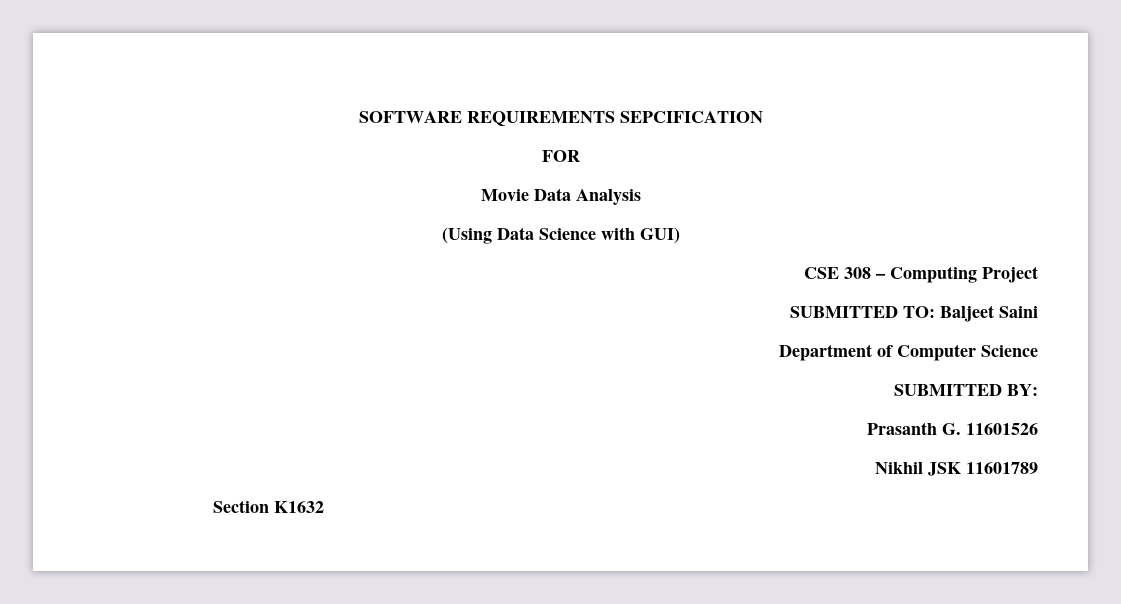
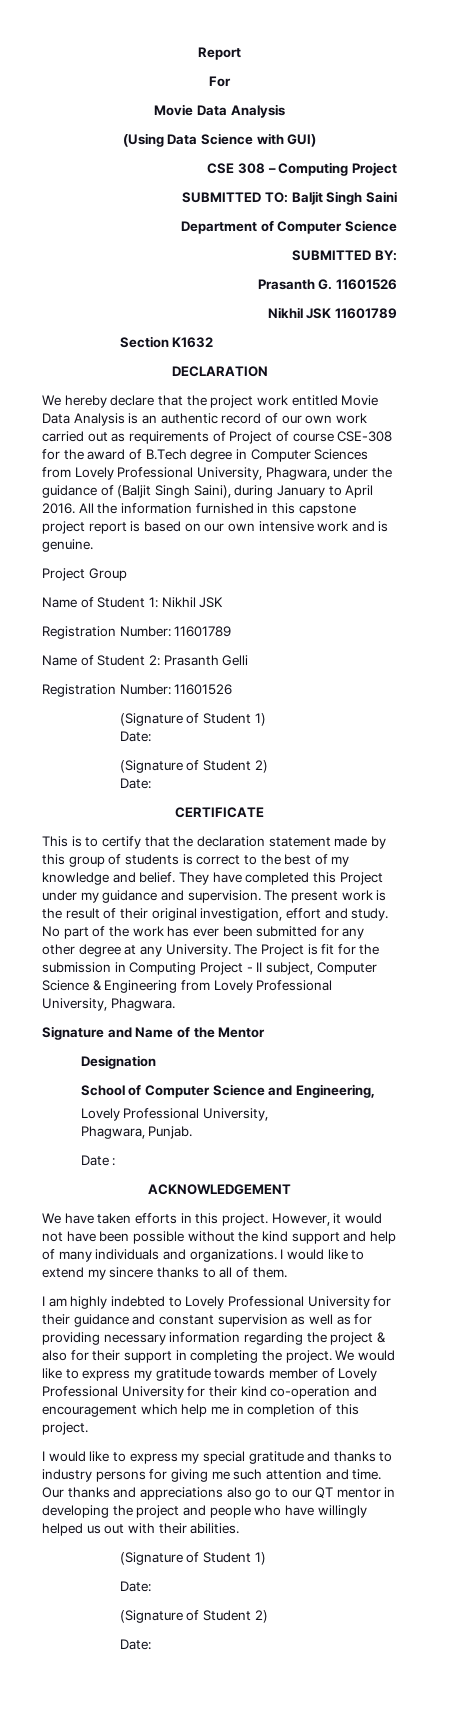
- SOFTWARE REQUIREMENTS SEPCIFICATION
- FOR
+ Report
+ For
- SUBMITTED TO: Baljeet Saini
+ SUBMITTED TO: Baljit Singh Saini
+ DECLARATION
+ We hereby declare that the project work entitled Movie Data Analysis is an authentic record of our own work carried out as requirements of Project of course CSE-308 for the award of B.Tech degree in Computer Sciences from Lovely Professional University, Phagwara, under the guidance of (Baljit Singh Saini), during January to April 2016. All the information furnished in this capstone project report is based on our own intensive work and is genuine.
+ Project Group
+ Name of Student 1: Nikhil JSK
+ Registration Number: 11601789
+ Name of Student 2: Prasanth Gelli
+ Registration Number: 11601526
+ (Signature of Student 1)
+ Date:
+ (Signature of Student 2)
+ Date:
+ CERTIFICATE
+ This is to certify that the declaration statement made by this group of students is correct to the best of my knowledge and belief. They have completed this Project under my guidance and supervision. The present work is the result of their original investigation, effort and study. No part of the work has ever been submitted for any other degree at any University. The Project is fit for the submission in Computing Project - II subject, Computer Science & Engineering from Lovely Professional University, Phagwara.
+ Signature and Name of the Mentor
+ Designation
+ School of Computer Science and Engineering,
+ Lovely Professional University,
+ Phagwara, Punjab.
+ Date :
+ ACKNOWLEDGEMENT
+ We have taken efforts in this project. However, it would not have been possible without the kind support and help of many individuals and organizations. I would like to extend my sincere thanks to all of them.
+ I am highly indebted to Lovely Professional University for their guidance and constant supervision as well as for providing necessary information regarding the project & also for their support in completing the project. We would like to express my gratitude towards member of Lovely Professional University for their kind co-operation and encouragement which help me in completion of this project.
+ I would like to express my special gratitude and thanks to industry persons for giving me such attention and time. Our thanks and appreciations also go to our QT mentor in developing the project and people who have willingly helped us out with their abilities.
+ (Signature of Student 1)
+ Date:
+ (Signature of Student 2)
+ Date:

